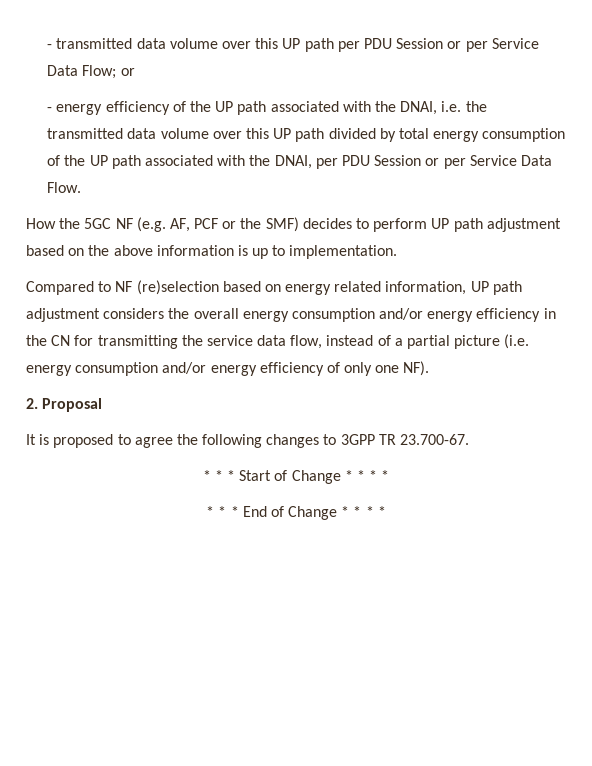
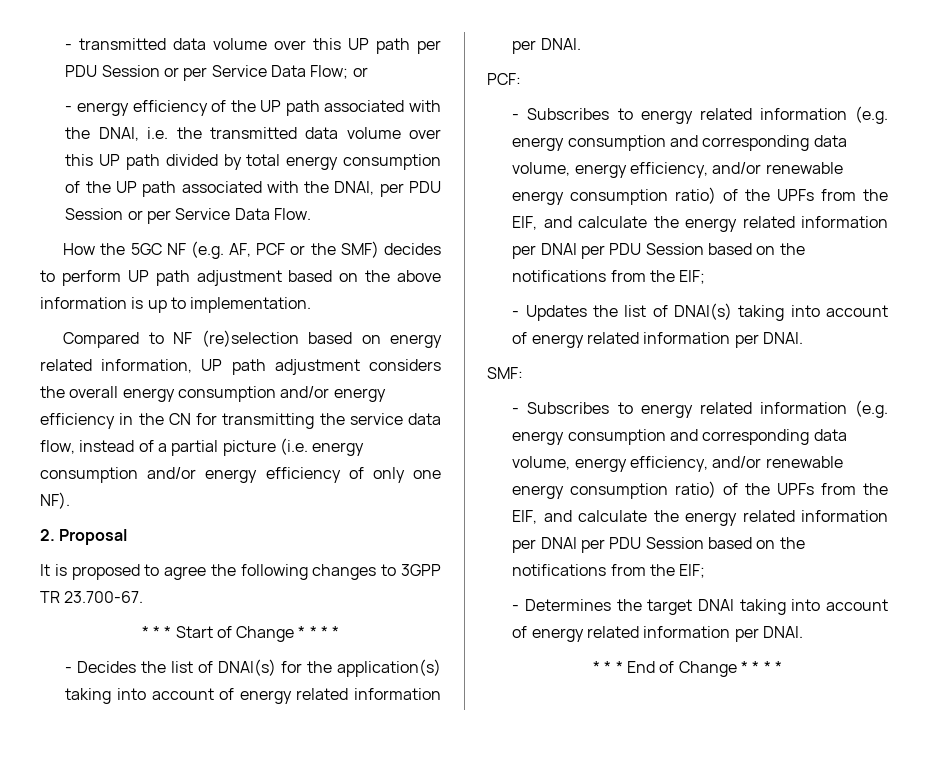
+ - Decides the list of DNAI(s) for the application(s) taking into account of energy related information per DNAI.
+ PCF:
+ - Subscribes to energy related information (e.g. energy consumption and corresponding data volume, energy efficiency, and/or renewable energy consumption ratio) of the UPFs from the EIF, and calculate the energy related information per DNAI per PDU Session based on the notifications from the EIF;
+ - Updates the list of DNAI(s) taking into account of energy related information per DNAI.
+ SMF:
+ - Subscribes to energy related information (e.g. energy consumption and corresponding data volume, energy efficiency, and/or renewable energy consumption ratio) of the UPFs from the EIF, and calculate the energy related information per DNAI per PDU Session based on the notifications from the EIF;
+ - Determines the target DNAI taking into account of energy related information per DNAI.

